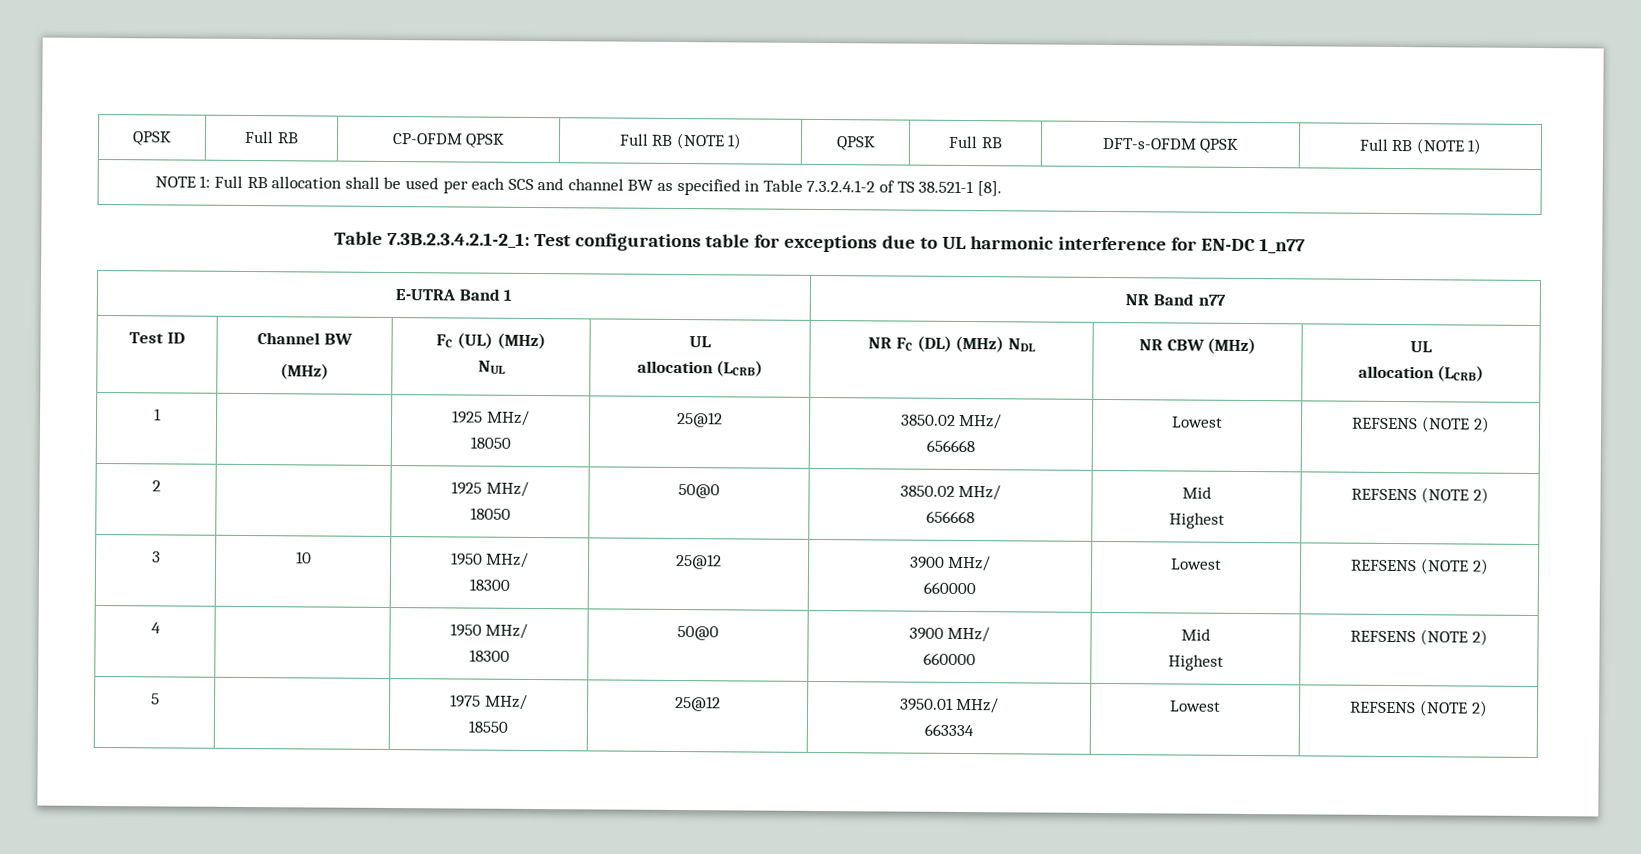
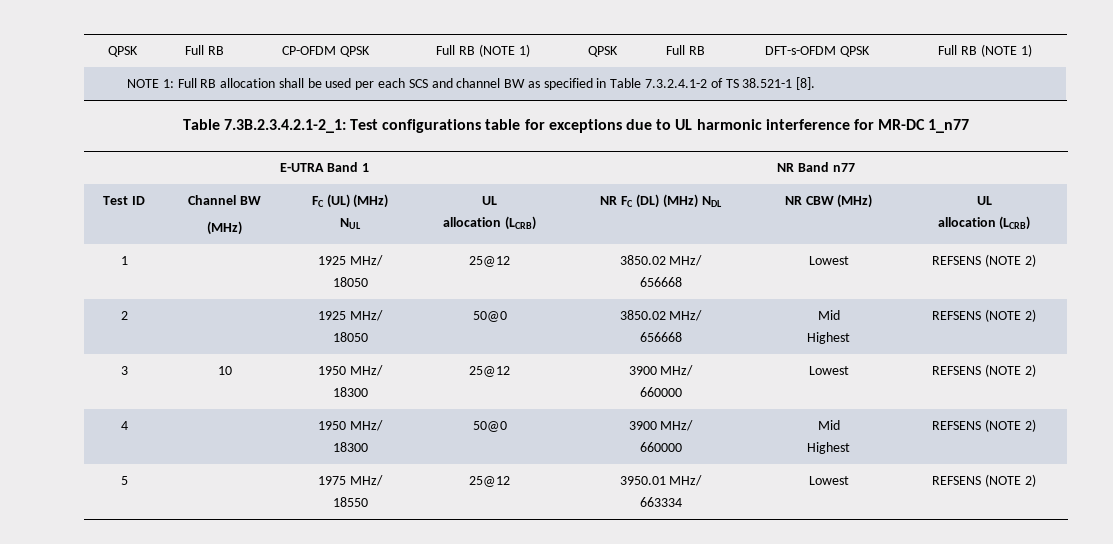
- Table 7.3B.2.3.4.2.1-2_1: Test configurations table for exceptions due to UL harmonic interference for EN-DC 1_n77
+ Table 7.3B.2.3.4.2.1-2_1: Test configurations table for exceptions due to UL harmonic interference for MR-DC 1_n77

